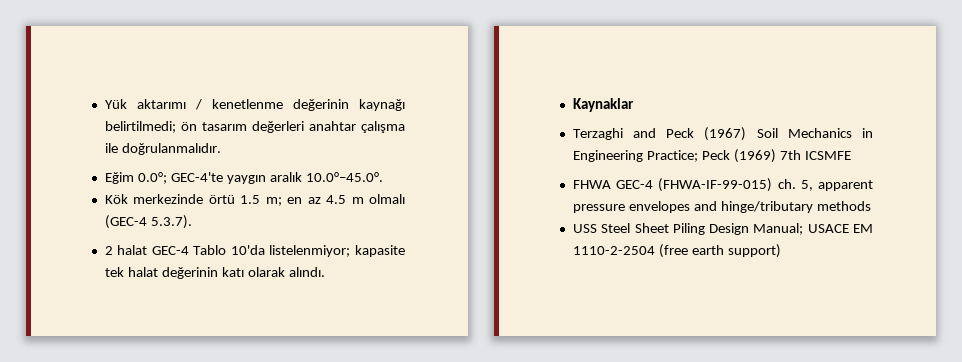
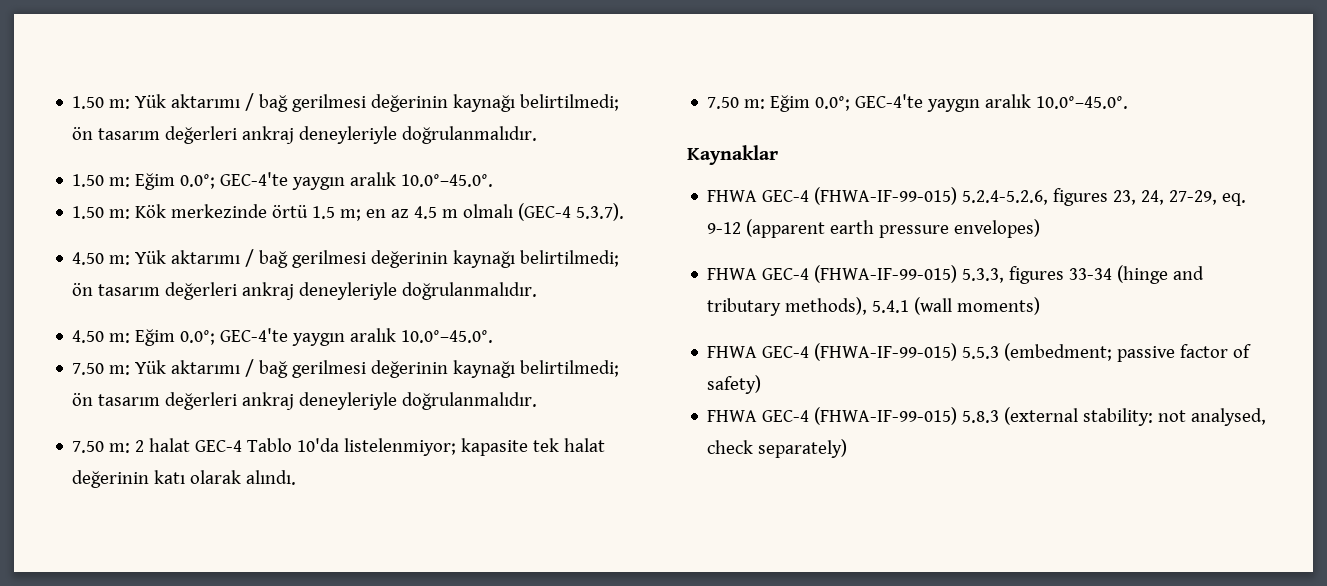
- Yük aktarımı / kenetlenme değerinin kaynağı belirtilmedi; ön tasarım değerleri anahtar çalışma ile doğrulanmalıdır.
- Eğim 0.0°; GEC-4'te yaygın aralık 10.0°–45.0°.
- Kök merkezinde örtü 1.5 m; en az 4.5 m olmalı (GEC-4 5.3.7).
+ 1.50 m: Yük aktarımı / bağ gerilmesi değerinin kaynağı belirtilmedi; ön tasarım değerleri ankraj deneyleriyle doğrulanmalıdır.
+ 1.50 m: Eğim 0.0°; GEC-4'te yaygın aralık 10.0°–45.0°.
+ 1.50 m: Kök merkezinde örtü 1.5 m; en az 4.5 m olmalı (GEC-4 5.3.7).
- 2 halat GEC-4 Tablo 10'da listelenmiyor; kapasite tek halat değerinin katı olarak alındı.
+ 4.50 m: Yük aktarımı / bağ gerilmesi değerinin kaynağı belirtilmedi; ön tasarım değerleri ankraj deneyleriyle doğrulanmalıdır.
+ 4.50 m: Eğim 0.0°; GEC-4'te yaygın aralık 10.0°–45.0°.
+ 7.50 m: Yük aktarımı / bağ gerilmesi değerinin kaynağı belirtilmedi; ön tasarım değerleri ankraj deneyleriyle doğrulanmalıdır.
+ 7.50 m: 2 halat GEC-4 Tablo 10'da listelenmiyor; kapasite tek halat değerinin katı olarak alındı.
+ 7.50 m: Eğim 0.0°; GEC-4'te yaygın aralık 10.0°–45.0°.
  Kaynaklar
- Terzaghi and Peck (1967) Soil Mechanics in Engineering Practice; Peck (1969) 7th ICSMFE
- FHWA GEC-4 (FHWA-IF-99-015) ch. 5, apparent pressure envelopes and hinge/tributary methods
- USS Steel Sheet Piling Design Manual; USACE EM 1110-2-2504 (free earth support)
+ FHWA GEC-4 (FHWA-IF-99-015) 5.2.4-5.2.6, figures 23, 24, 27-29, eq. 9-12 (apparent earth pressure envelopes)
+ FHWA GEC-4 (FHWA-IF-99-015) 5.3.3, figures 33-34 (hinge and tributary methods), 5.4.1 (wall moments)
+ FHWA GEC-4 (FHWA-IF-99-015) 5.5.3 (embedment; passive factor of safety)
+ FHWA GEC-4 (FHWA-IF-99-015) 5.8.3 (external stability: not analysed, check separately)

